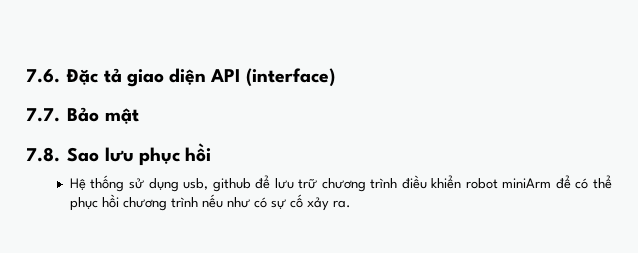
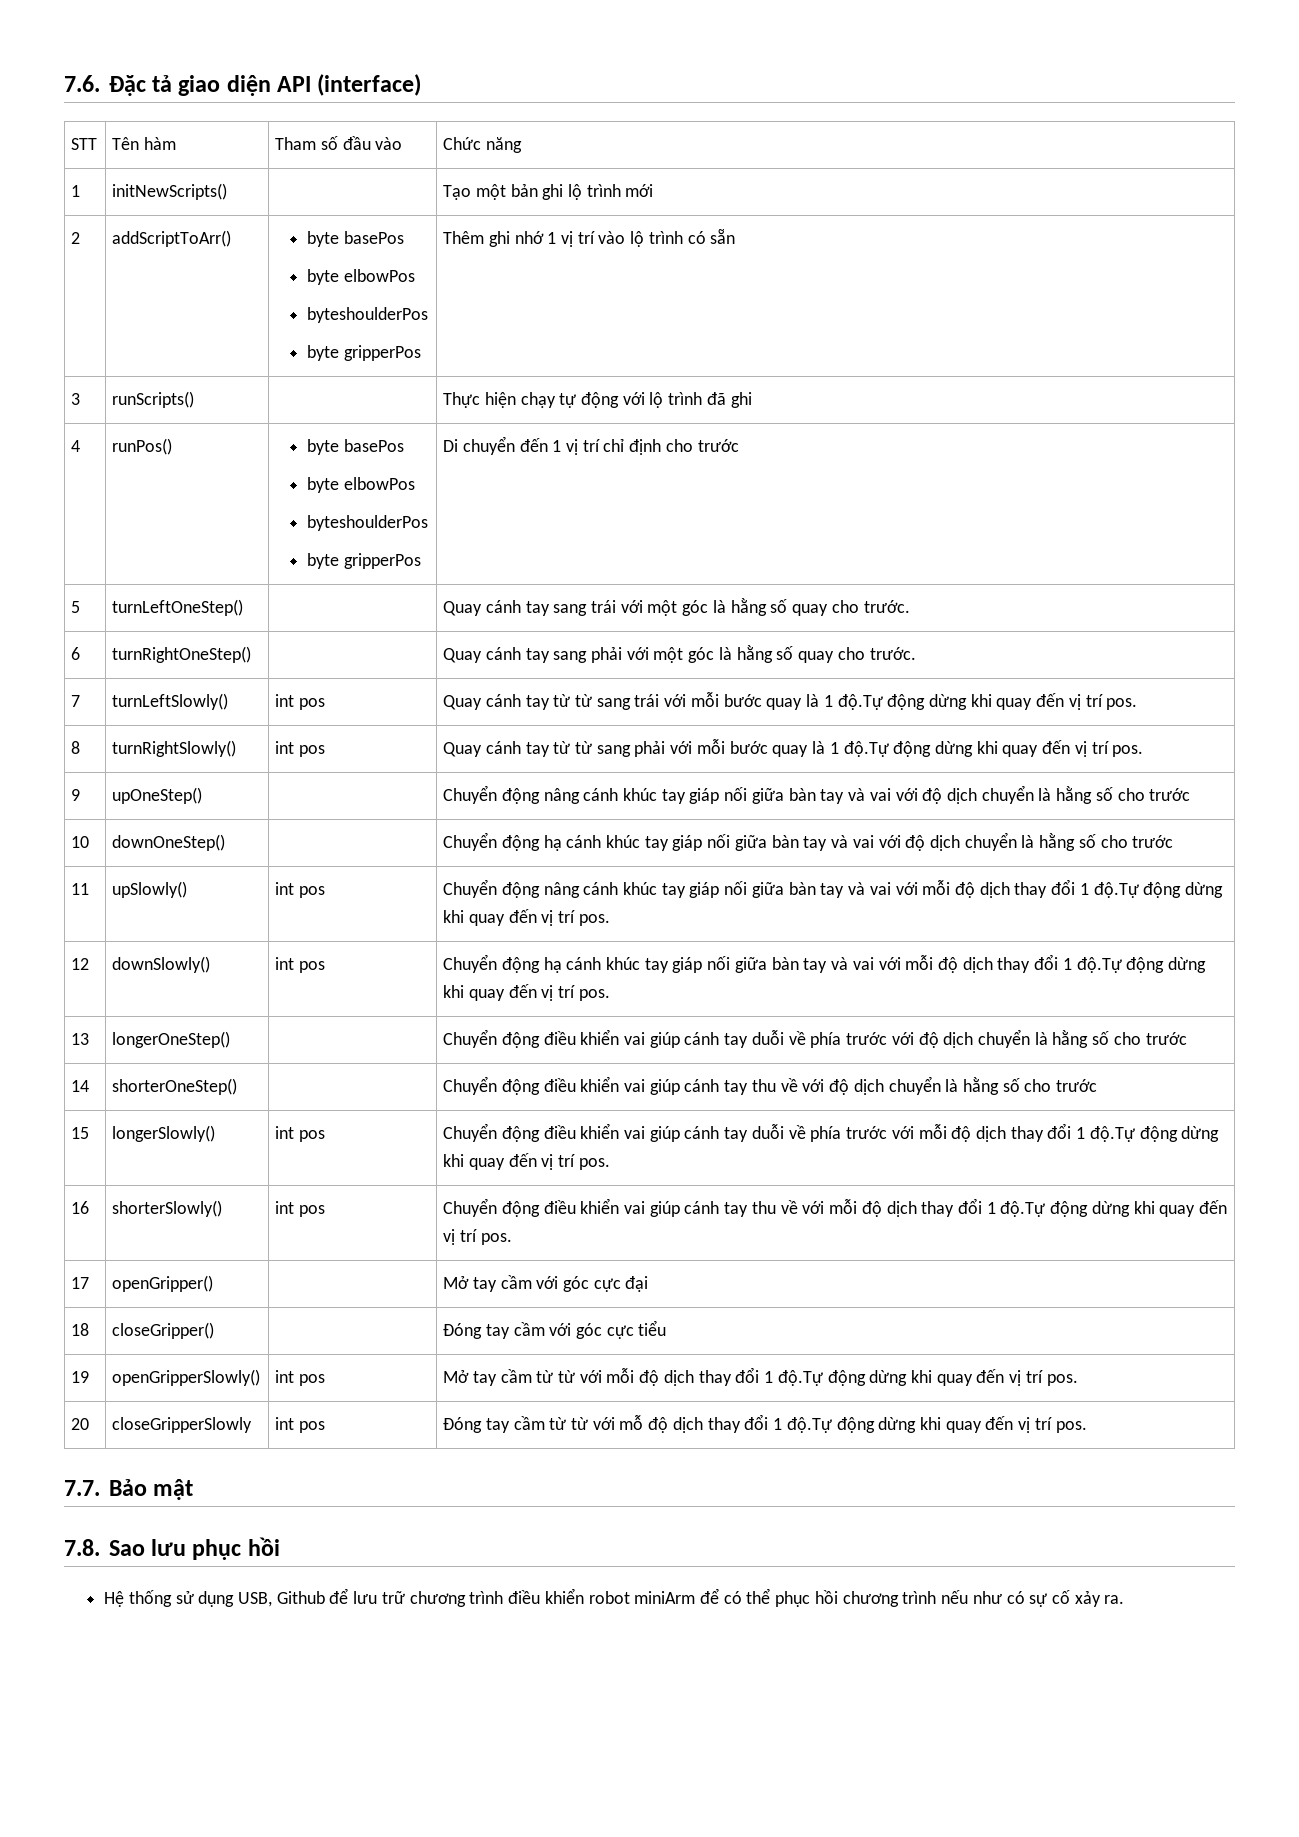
+ STT | Tên hàm | Tham số đầu vào | Chức năng
+ 1 | initNewScripts() | | Tạo một bản ghi lộ trình mới
+ 2 | addScriptToArr() | byte basePos
+ byte elbowPos
+ byteshoulderPos
+ byte gripperPos | Thêm ghi nhớ 1 vị trí vào lộ trình có sẵn
+ 3 | runScripts() | | Thực hiện chạy tự động với lộ trình đã ghi
+ 4 | runPos() | byte basePos
+ byte elbowPos
+ byteshoulderPos
+ byte gripperPos | Di chuyển đến 1 vị trí chỉ định cho trước
+ 5 | turnLeftOneStep() | | Quay cánh tay sang trái với một góc là hằng số quay cho trước.
+ 6 | turnRightOneStep() | | Quay cánh tay sang phải với một góc là hằng số quay cho trước.
+ 7 | turnLeftSlowly() | int pos | Quay cánh tay từ từ sang trái với mỗi bước quay là 1 độ.Tự động dừng khi quay đến vị trí pos.
+ 8 | turnRightSlowly() | int pos | Quay cánh tay từ từ sang phải với mỗi bước quay là 1 độ.Tự động dừng khi quay đến vị trí pos.
+ 9 | upOneStep() | | Chuyển động nâng cánh khúc tay giáp nối giữa bàn tay và vai với độ dịch chuyển là hằng số cho trước
+ 10 | downOneStep() | | Chuyển động hạ cánh khúc tay giáp nối giữa bàn tay và vai với độ dịch chuyển là hằng số cho trước
+ 11 | upSlowly() | int pos | Chuyển động nâng cánh khúc tay giáp nối giữa bàn tay và vai với mỗi độ dịch thay đổi 1 độ.Tự động dừng khi quay đến vị trí pos.
+ 12 | downSlowly() | int pos | Chuyển động hạ cánh khúc tay giáp nối giữa bàn tay và vai với mỗi độ dịch thay đổi 1 độ.Tự động dừng khi quay đến vị trí pos.
+ 13 | longerOneStep() | | Chuyển động điều khiển vai giúp cánh tay duỗi về phía trước với độ dịch chuyển là hằng số cho trước
+ 14 | shorterOneStep() | | Chuyển động điều khiển vai giúp cánh tay thu về với độ dịch chuyển là hằng số cho trước
+ 15 | longerSlowly() | int pos | Chuyển động điều khiển vai giúp cánh tay duỗi về phía trước với mỗi độ dịch thay đổi 1 độ.Tự động dừng khi quay đến vị trí pos.
+ 16 | shorterSlowly() | int pos | Chuyển động điều khiển vai giúp cánh tay thu về với mỗi độ dịch thay đổi 1 độ.Tự động dừng khi quay đến vị trí pos.
+ 17 | openGripper() | | Mở tay cầm với góc cực đại
+ 18 | closeGripper() | | Đóng tay cầm với góc cực tiểu
+ 19 | openGripperSlowly() | int pos | Mở tay cầm từ từ với mỗi độ dịch thay đổi 1 độ.Tự động dừng khi quay đến vị trí pos.
+ 20 | closeGripperSlowly | int pos | Đóng tay cầm từ từ với mỗ độ dịch thay đổi 1 độ.Tự động dừng khi quay đến vị trí pos.
- Hệ thống sử dụng usb, github để lưu trữ chương trình điều khiển robot miniArm để có thể phục hồi chương trình nếu như có sự cố xảy ra.
+ Hệ thống sử dụng USB, Github để lưu trữ chương trình điều khiển robot miniArm để có thể phục hồi chương trình nếu như có sự cố xảy ra.

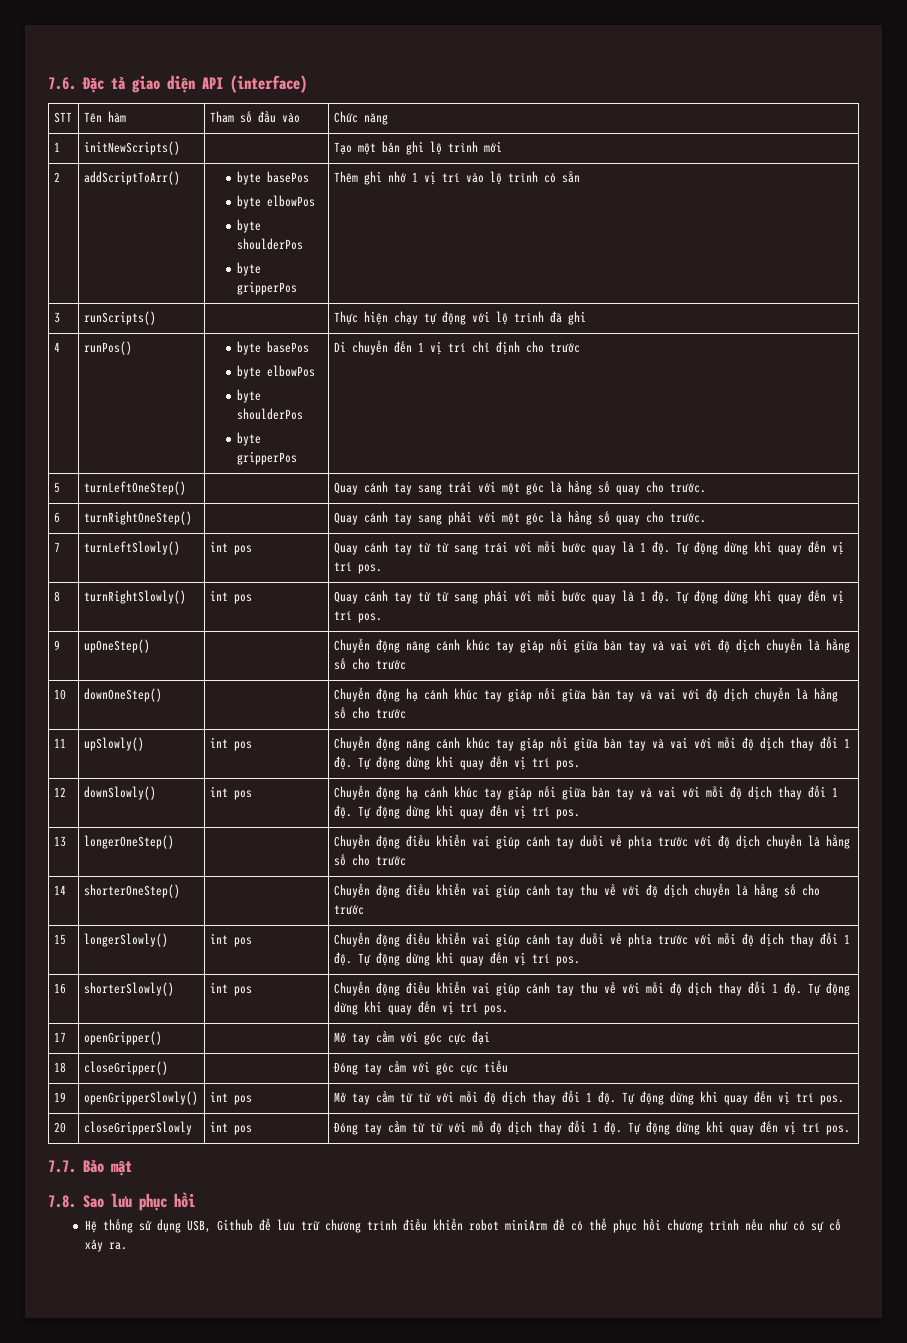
  2 | addScriptToArr() | byte basePos
  byte elbowPos
- byteshoulderPos
+ byte shoulderPos
  4 | runPos() | byte basePos
  byte elbowPos
- byteshoulderPos
+ byte shoulderPos
- 7 | turnLeftSlowly() | int pos | Quay cánh tay từ từ sang trái với mỗi bước quay là 1 độ.Tự động dừng khi quay đến vị trí pos.
+ 7 | turnLeftSlowly() | int pos | Quay cánh tay từ từ sang trái với mỗi bước quay là 1 độ. Tự động dừng khi quay đến vị trí pos.
- 8 | turnRightSlowly() | int pos | Quay cánh tay từ từ sang phải với mỗi bước quay là 1 độ.Tự động dừng khi quay đến vị trí pos.
+ 8 | turnRightSlowly() | int pos | Quay cánh tay từ từ sang phải với mỗi bước quay là 1 độ. Tự động dừng khi quay đến vị trí pos.
- 11 | upSlowly() | int pos | Chuyển động nâng cánh khúc tay giáp nối giữa bàn tay và vai với mỗi độ dịch thay đổi 1 độ.Tự động dừng khi quay đến vị trí pos.
+ 11 | upSlowly() | int pos | Chuyển động nâng cánh khúc tay giáp nối giữa bàn tay và vai với mỗi độ dịch thay đổi 1 độ. Tự động dừng khi quay đến vị trí pos.
- 12 | downSlowly() | int pos | Chuyển động hạ cánh khúc tay giáp nối giữa bàn tay và vai với mỗi độ dịch thay đổi 1 độ.Tự động dừng khi quay đến vị trí pos.
+ 12 | downSlowly() | int pos | Chuyển động hạ cánh khúc tay giáp nối giữa bàn tay và vai với mỗi độ dịch thay đổi 1 độ. Tự động dừng khi quay đến vị trí pos.
- 15 | longerSlowly() | int pos | Chuyển động điều khiển vai giúp cánh tay duỗi về phía trước với mỗi độ dịch thay đổi 1 độ.Tự động dừng khi quay đến vị trí pos.
+ 15 | longerSlowly() | int pos | Chuyển động điều khiển vai giúp cánh tay duỗi về phía trước với mỗi độ dịch thay đổi 1 độ. Tự động dừng khi quay đến vị trí pos.
- 16 | shorterSlowly() | int pos | Chuyển động điều khiển vai giúp cánh tay thu về với mỗi độ dịch thay đổi 1 độ.Tự động dừng khi quay đến vị trí pos.
+ 16 | shorterSlowly() | int pos | Chuyển động điều khiển vai giúp cánh tay thu về với mỗi độ dịch thay đổi 1 độ. Tự động dừng khi quay đến vị trí pos.
- 19 | openGripperSlowly() | int pos | Mở tay cầm từ từ với mỗi độ dịch thay đổi 1 độ.Tự động dừng khi quay đến vị trí pos.
+ 19 | openGripperSlowly() | int pos | Mở tay cầm từ từ với mỗi độ dịch thay đổi 1 độ. Tự động dừng khi quay đến vị trí pos.
- 20 | closeGripperSlowly | int pos | Đóng tay cầm từ từ với mỗ độ dịch thay đổi 1 độ.Tự động dừng khi quay đến vị trí pos.
+ 20 | closeGripperSlowly | int pos | Đóng tay cầm từ từ với mỗ độ dịch thay đổi 1 độ. Tự động dừng khi quay đến vị trí pos.

